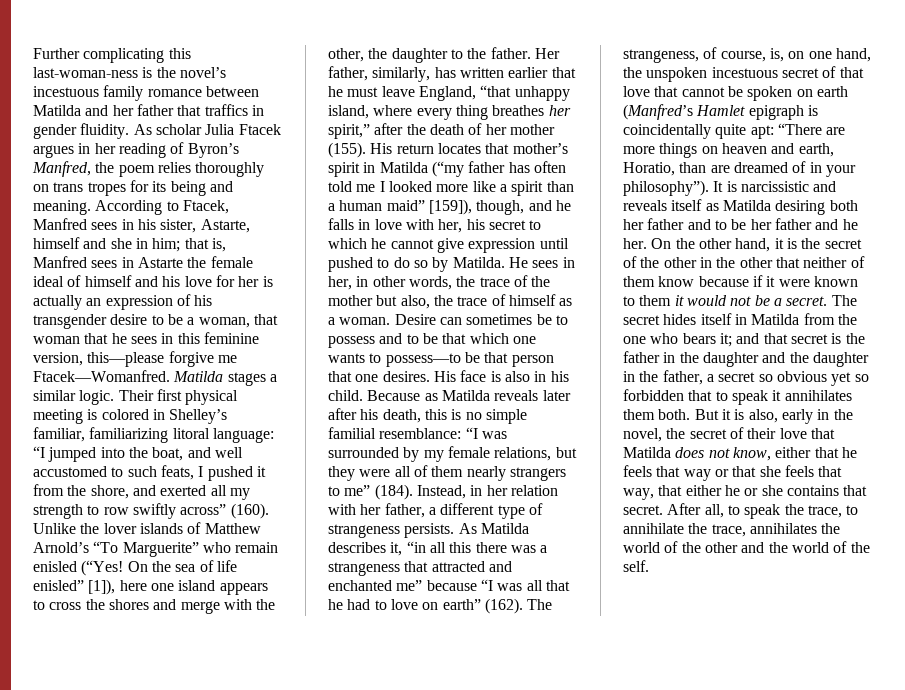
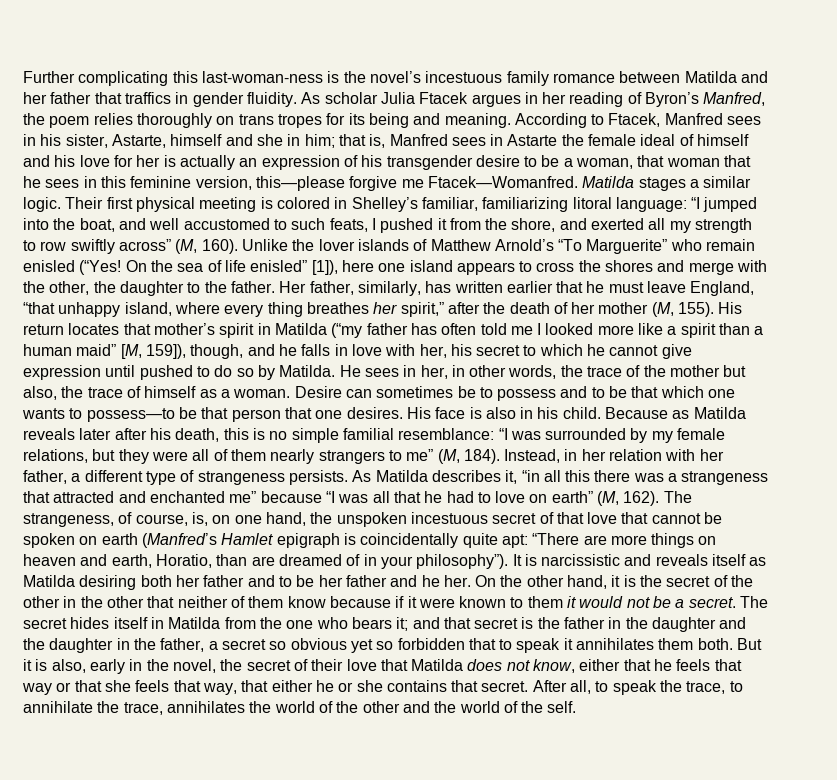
- Their first physical meeting is colored in Shelley’s familiar, familiarizing litoral language: “I jumped into the boat, and well accustomed to such feats, I pushed it from the shore, and exerted all my strength to row swiftly across” (160).
+ Their first physical meeting is colored in Shelley’s familiar, familiarizing litoral language: “I jumped into the boat, and well accustomed to such feats, I pushed it from the shore, and exerted all my strength to row swiftly across” (M, 160).
- Her father, similarly, has written earlier that he must leave England, “that unhappy island, where every thing breathes her spirit,” after the death of her mother (155).
+ Her father, similarly, has written earlier that he must leave England, “that unhappy island, where every thing breathes her spirit,” after the death of her mother (M, 155).
- His return locates that mother’s spirit in Matilda (“my father has often told me I looked more like a spirit than a human maid” [159]), though, and he falls in love with her, his secret to which he cannot give expression until pushed to do so by Matilda.
+ His return locates that mother’s spirit in Matilda (“my father has often told me I looked more like a spirit than a human maid” [M, 159]), though, and he falls in love with her, his secret to which he cannot give expression until pushed to do so by Matilda.
- Because as Matilda reveals later after his death, this is no simple familial resemblance: “I was surrounded by my female relations, but they were all of them nearly strangers to me” (184).
+ Because as Matilda reveals later after his death, this is no simple familial resemblance: “I was surrounded by my female relations, but they were all of them nearly strangers to me” (M, 184).
- As Matilda describes it, “in all this there was a strangeness that attracted and enchanted me” because “I was all that he had to love on earth” (162).
+ As Matilda describes it, “in all this there was a strangeness that attracted and enchanted me” because “I was all that he had to love on earth” (M, 162).

